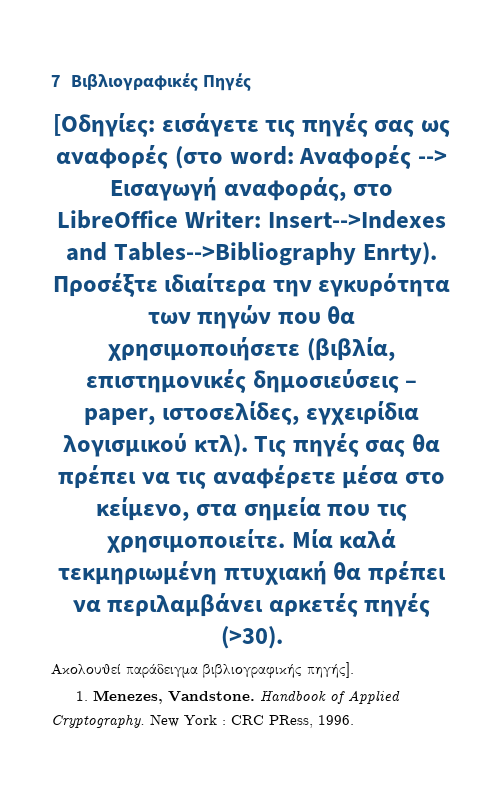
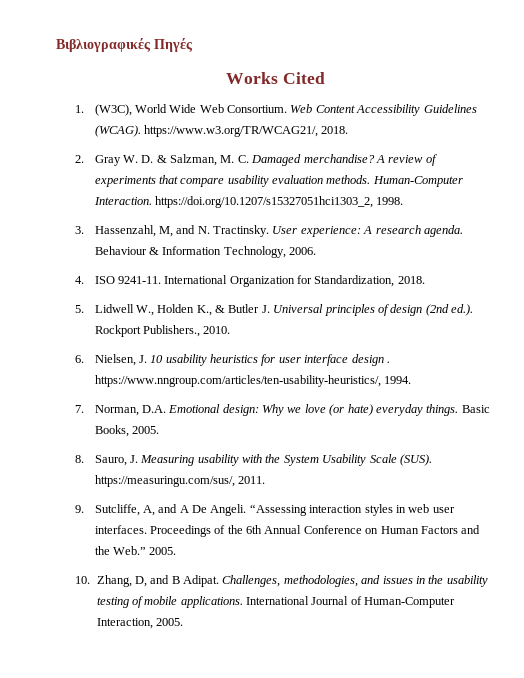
- 7 Βιβλιογραφικές Πηγές
+ Βιβλιογραφικές Πηγές
- [Οδηγίες: εισάγετε τις πηγές σας ως αναφορές (στο word: Αναφορές --> Εισαγωγή αναφοράς, στο LibreOffice Writer: Insert-->Indexes and Tables-->Bibliography Enrty). Προσέξτε ιδιαίτερα την εγκυρότητα των πηγών που θα χρησιμοποιήσετε (βιβλία, επιστημονικές δημοσιεύσεις – paper, ιστοσελίδες, εγχειρίδια λογισμικού κτλ). Τις πηγές σας θα πρέπει να τις αναφέρετε μέσα στο κείμενο, στα σημεία που τις χρησιμοποιείτε. Μία καλά τεκμηριωμένη πτυχιακή θα πρέπει να περιλαμβάνει αρκετές πηγές (>30).
- Ακολουθεί παράδειγμα βιβλιογραφικής πηγής].
- 1. Menezes, Vandstone. Handbook of Applied Cryptography. New York : CRC PRess, 1996.
+ Works Cited
+ 1. (W3C), World Wide Web Consortium. Web Content Accessibility Guidelines (WCAG). https://www.w3.org/TR/WCAG21/, 2018.
+ 2. Gray W. D. & Salzman, M. C. Damaged merchandise? A review of experiments that compare usability evaluation methods. Human-Computer Interaction. https://doi.org/10.1207/s15327051hci1303_2, 1998.
+ 3. Hassenzahl, M, and N. Tractinsky. User experience: A research agenda. Behaviour & Information Technology, 2006.
+ 4. ISO 9241-11. International Organization for Standardization, 2018.
+ 5. Lidwell W., Holden K., & Butler J. Universal principles of design (2nd ed.). Rockport Publishers., 2010.
+ 6. Nielsen, J. 10 usability heuristics for user interface design . https://www.nngroup.com/articles/ten-usability-heuristics/, 1994.
+ 7. Norman, D.A. Emotional design: Why we love (or hate) everyday things. Basic Books, 2005.
+ 8. Sauro, J. Measuring usability with the System Usability Scale (SUS). https://measuringu.com/sus/, 2011.
+ 9. Sutcliffe, A, and A De Angeli. “Assessing interaction styles in web user interfaces. Proceedings of the 6th Annual Conference on Human Factors and the Web.” 2005.
+ 10. Zhang, D, and B Adipat. Challenges, methodologies, and issues in the usability testing of mobile applications. International Journal of Human-Computer Interaction, 2005.

